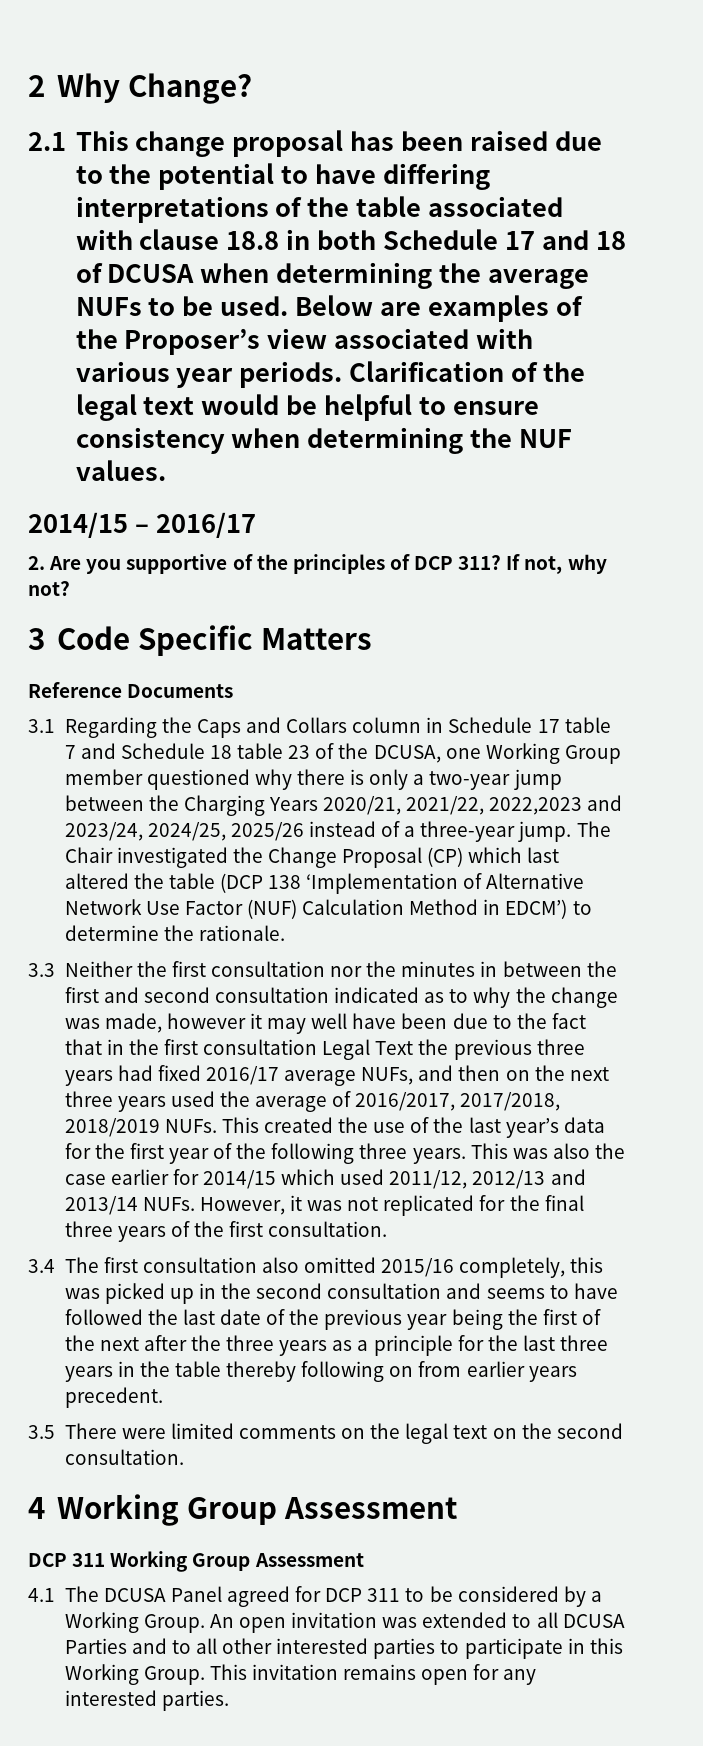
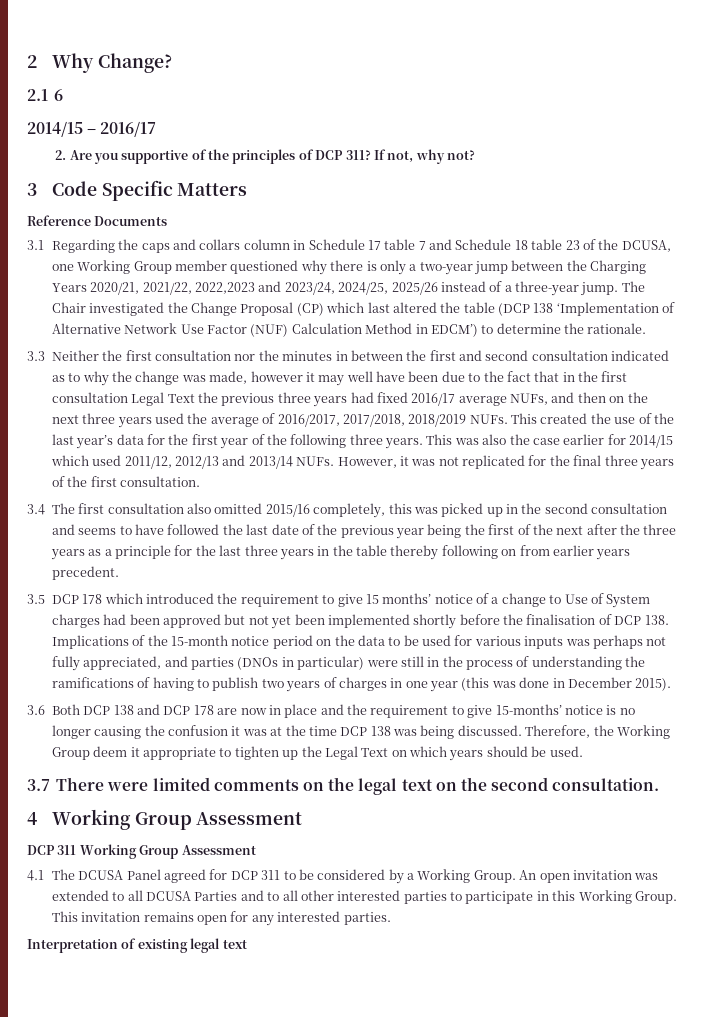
- 2.1 This change proposal has been raised due to the potential to have differing interpretations of the table associated with clause 18.8 in both Schedule 17 and 18 of DCUSA when determining the average NUFs to be used. Below are examples of the Proposer’s view associated with various year periods. Clarification of the legal text would be helpful to ensure consistency when determining the NUF values.
+ 2.1 6
- 3.1 Regarding the Caps and Collars column in Schedule 17 table 7 and Schedule 18 table 23 of the DCUSA, one Working Group member questioned why there is only a two-year jump between the Charging Years 2020/21, 2021/22, 2022,2023 and 2023/24, 2024/25, 2025/26 instead of a three-year jump.
+ 3.1 Regarding the caps and collars column in Schedule 17 table 7 and Schedule 18 table 23 of the DCUSA, one Working Group member questioned why there is only a two-year jump between the Charging Years 2020/21, 2021/22, 2022,2023 and 2023/24, 2024/25, 2025/26 instead of a three-year jump.
- 3.5 There were limited comments on the legal text on the second consultation.
+ 3.5 DCP 178 which introduced the requirement to give 15 months’ notice of a change to Use of System charges had been approved but not yet been implemented shortly before the finalisation of DCP 138. Implications of the 15-month notice period on the data to be used for various inputs was perhaps not fully appreciated, and parties (DNOs in particular) were still in the process of understanding the ramifications of having to publish two years of charges in one year (this was done in December 2015).
+ 3.6 Both DCP 138 and DCP 178 are now in place and the requirement to give 15-months’ notice is no longer causing the confusion it was at the time DCP 138 was being discussed. Therefore, the Working Group deem it appropriate to tighten up the Legal Text on which years should be used.
+ 3.7 There were limited comments on the legal text on the second consultation.
+ Interpretation of existing legal text

